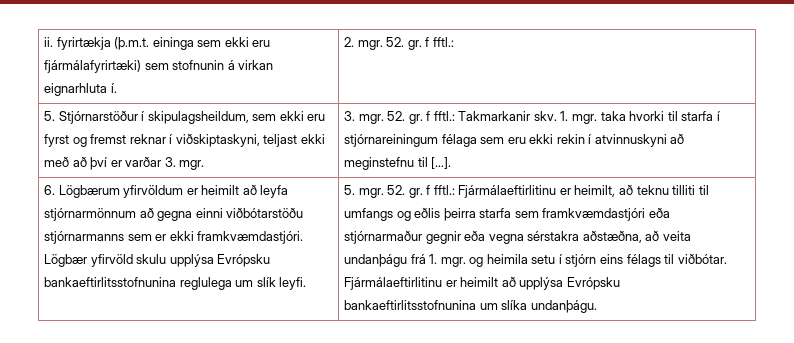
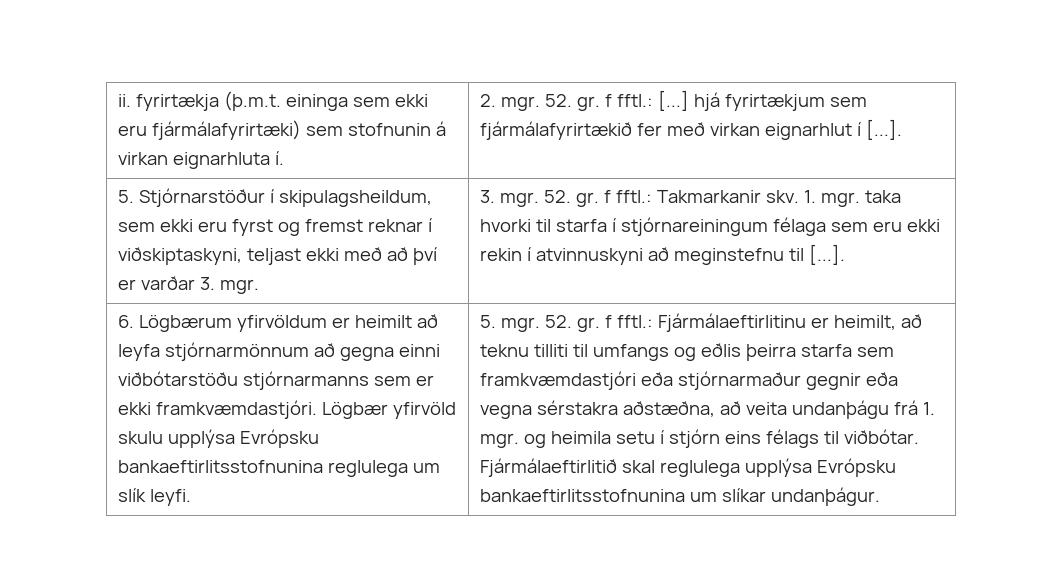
- ii. fyrirtækja (þ.m.t. eininga sem ekki eru fjármálafyrirtæki) sem stofnunin á virkan eignarhluta í. | 2. mgr. 52. gr. f fftl.:
+ ii. fyrirtækja (þ.m.t. eininga sem ekki eru fjármálafyrirtæki) sem stofnunin á virkan eignarhluta í. | 2. mgr. 52. gr. f fftl.: [...] hjá fyrirtækjum sem fjármálafyrirtækið fer með virkan eignarhlut í [...].
- Fjármálaeftirlitinu er heimilt að upplýsa Evrópsku bankaeftirlitsstofnunina um slíka undanþágu.
+ Fjármálaeftirlitið skal reglulega upplýsa Evrópsku bankaeftirlitsstofnunina um slíkar undanþágur.

